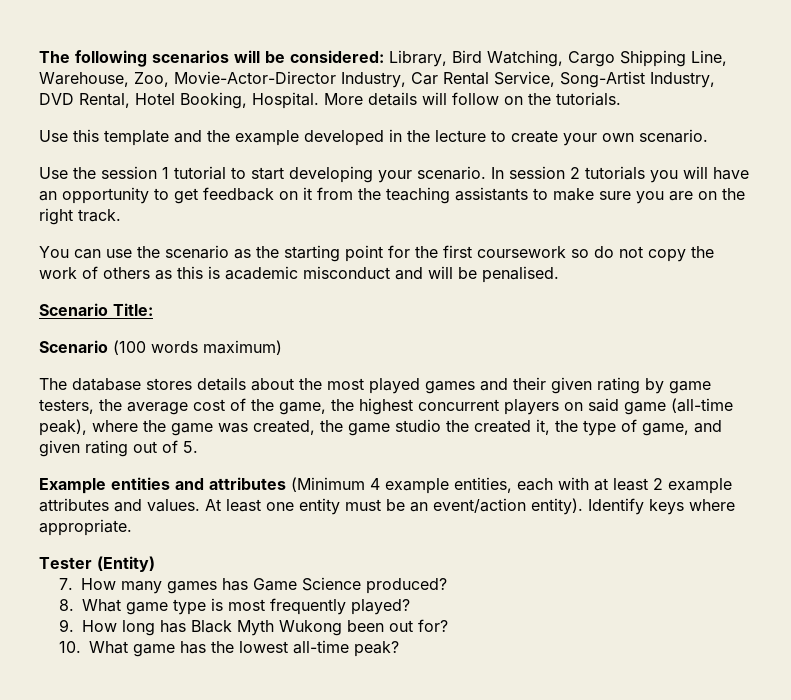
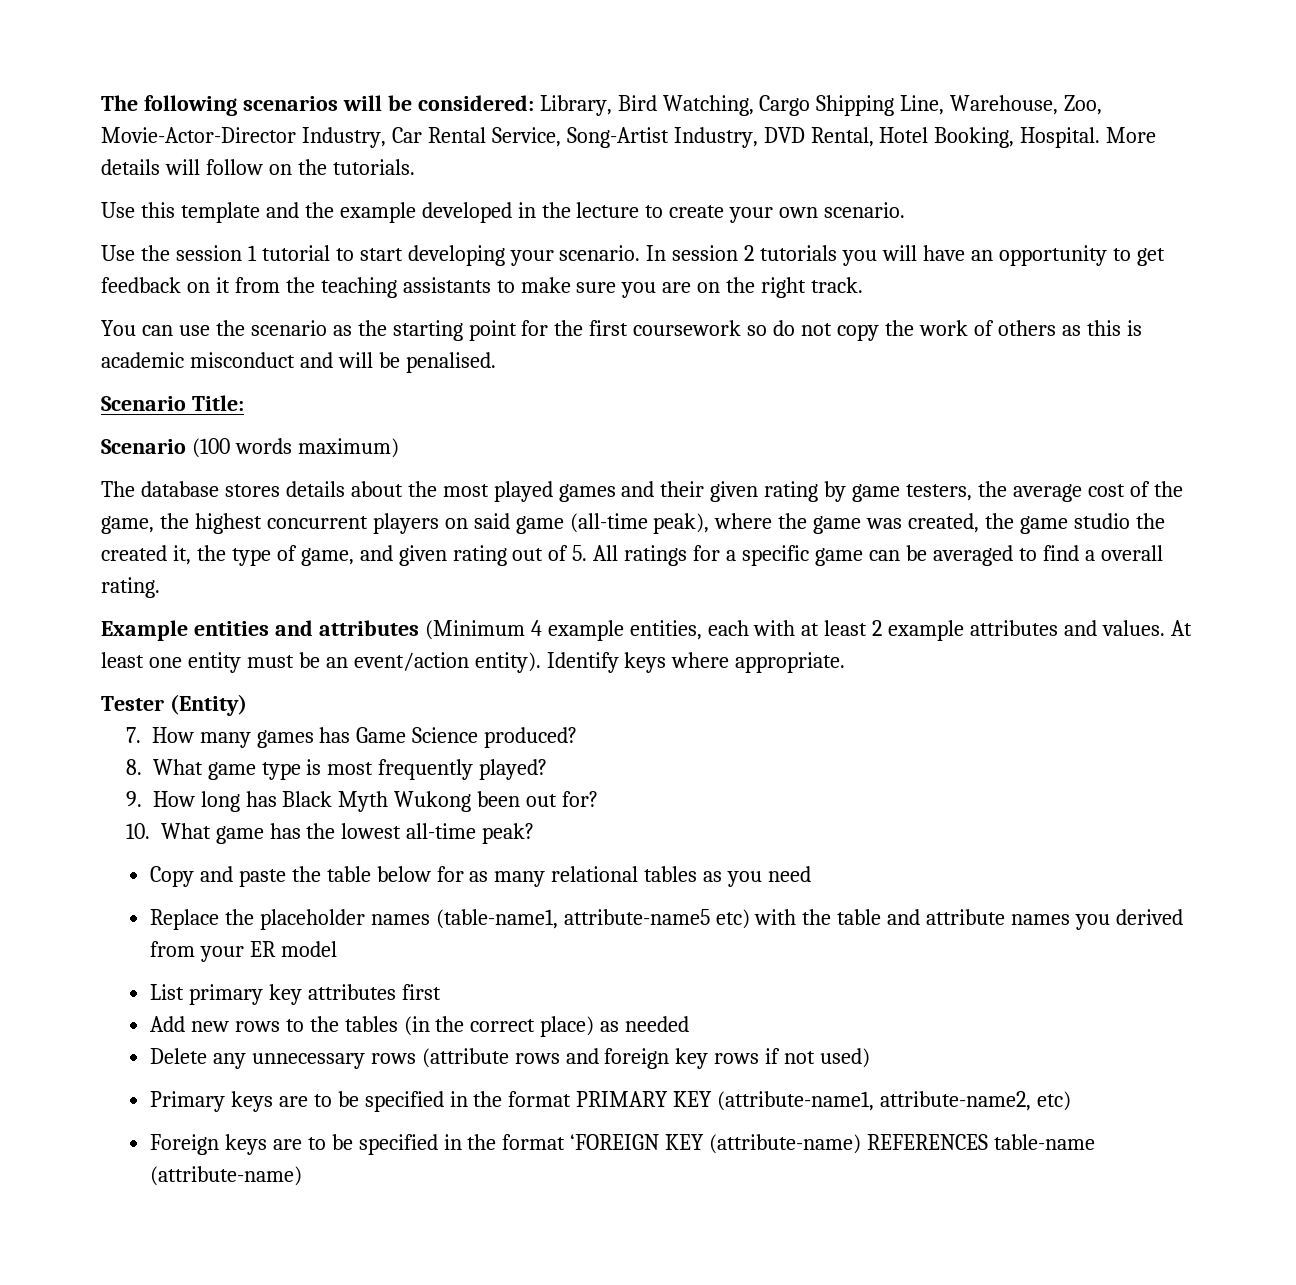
- The database stores details about the most played games and their given rating by game testers, the average cost of the game, the highest concurrent players on said game (all-time peak), where the game was created, the game studio the created it, the type of game, and given rating out of 5.
+ The database stores details about the most played games and their given rating by game testers, the average cost of the game, the highest concurrent players on said game (all-time peak), where the game was created, the game studio the created it, the type of game, and given rating out of 5. All ratings for a specific game can be averaged to find a overall rating.
+ Copy and paste the table below for as many relational tables as you need
+ Replace the placeholder names (table-name1, attribute-name5 etc) with the table and attribute names you derived from your ER model
+ List primary key attributes first
+ Add new rows to the tables (in the correct place) as needed
+ Delete any unnecessary rows (attribute rows and foreign key rows if not used)
+ Primary keys are to be specified in the format PRIMARY KEY (attribute-name1, attribute-name2, etc)
+ Foreign keys are to be specified in the format ‘FOREIGN KEY (attribute-name) REFERENCES table-name (attribute-name)

